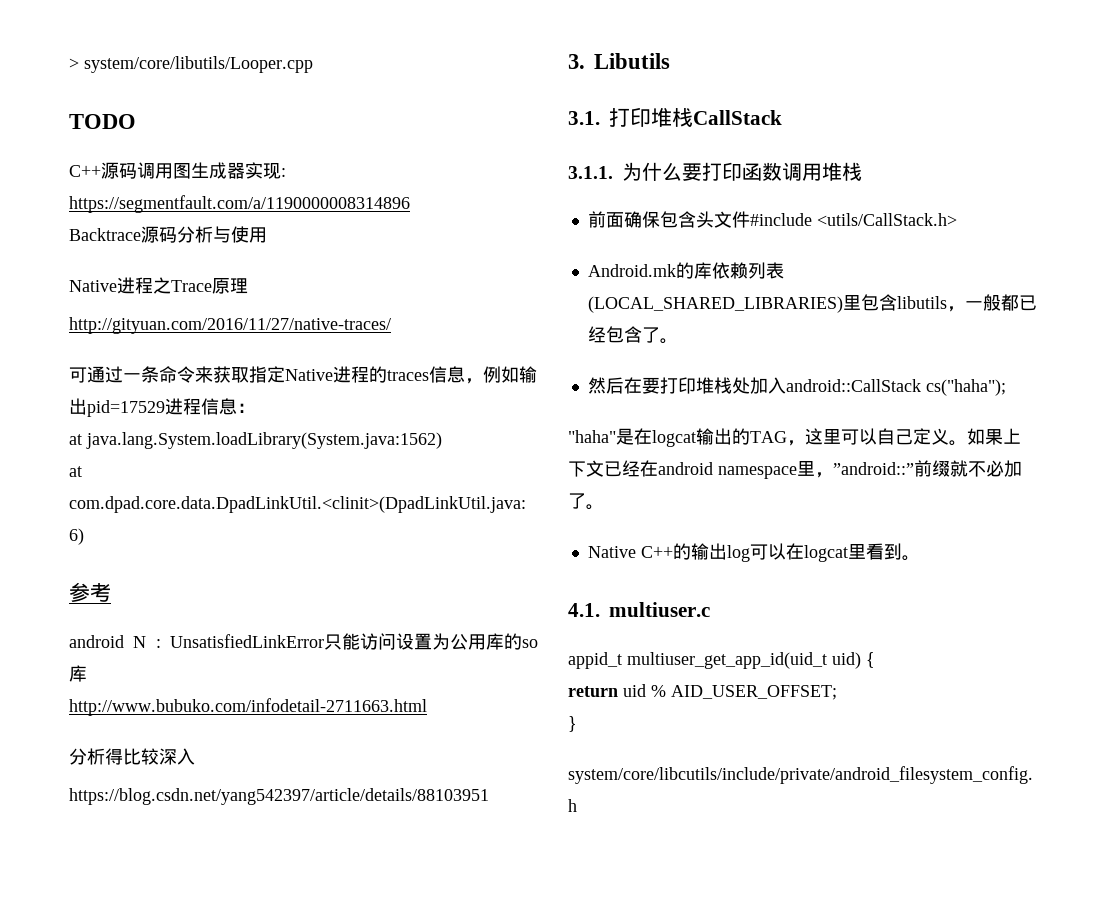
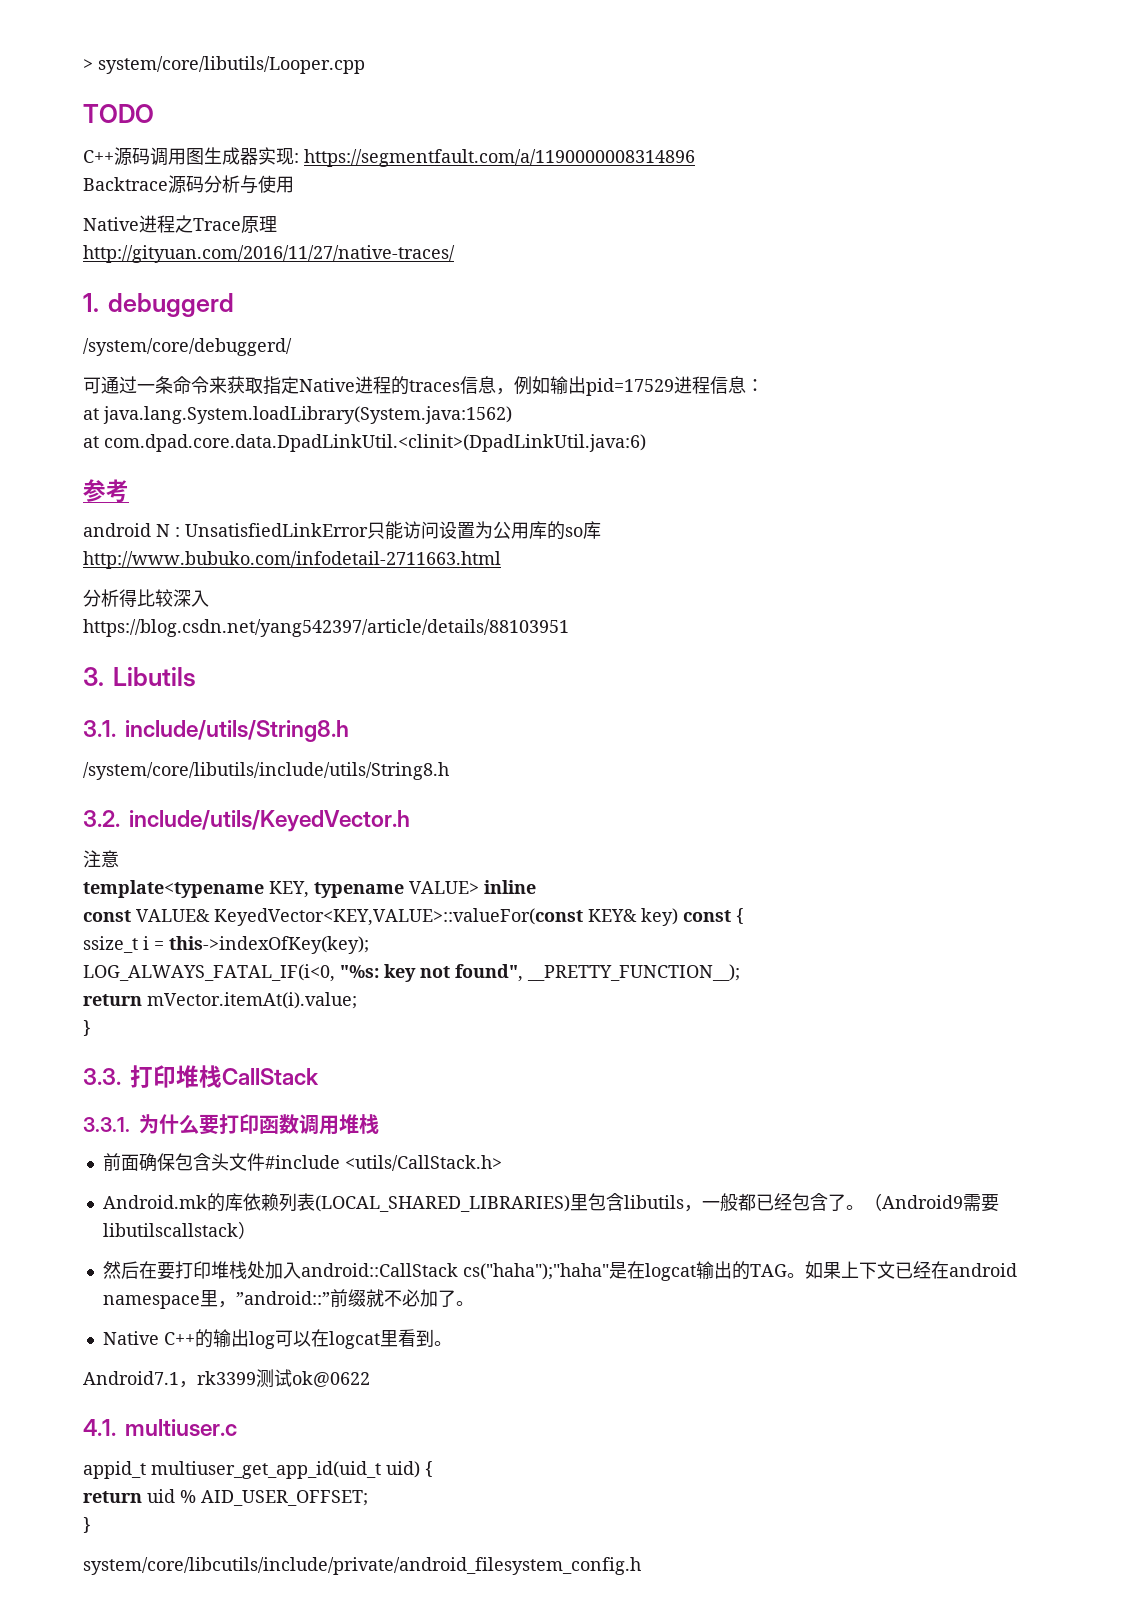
+ 1. debuggerd
+ /system/core/debuggerd/
- 3.1.打印堆栈CallStack
+ 3.1. include/utils/String8.h
+ /system/core/libutils/include/utils/String8.h
+ 3.2. include/utils/KeyedVector.h
+ 注意
+ template<typename KEY, typename VALUE> inline
+ const VALUE& KeyedVector<KEY,VALUE>::valueFor(const KEY& key) const {
+ ssize_t i = this->indexOfKey(key);
+ LOG_ALWAYS_FATAL_IF(i<0, "%s: key not found", __PRETTY_FUNCTION__);
+ return mVector.itemAt(i).value;
+ }
+ 3.3.打印堆栈CallStack
- 3.1.1.为什么要打印函数调用堆栈
+ 3.3.1.为什么要打印函数调用堆栈
+ （Android9需要libutilscallstack）
- 然后在要打印堆栈处加入android::CallStack cs("haha");
- "haha"是在logcat输出的TAG，这里可以自己定义。
+ 然后在要打印堆栈处加入android::CallStack cs("haha");"haha"是在logcat输出的TAG。
+ Android7.1，rk3399测试ok@0622

